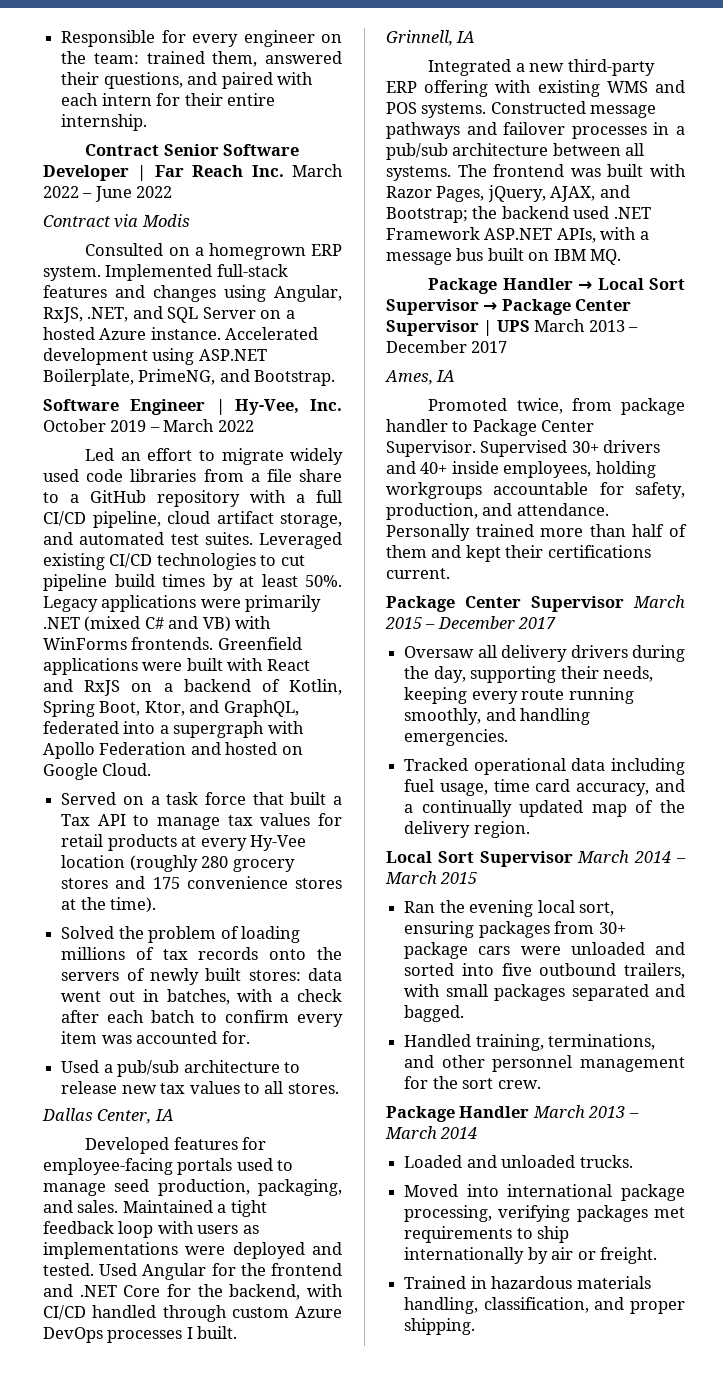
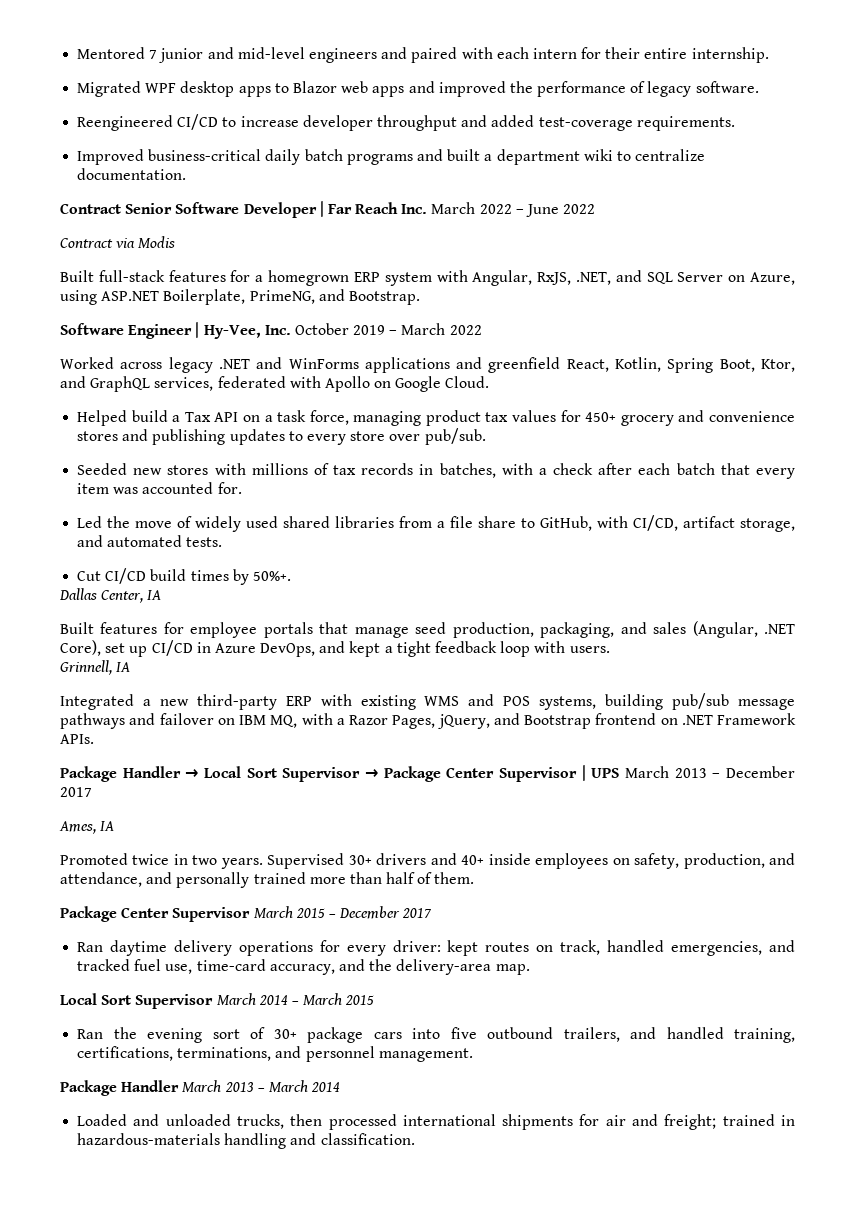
- Responsible for every engineer on the team: trained them, answered their questions, and paired with each intern for their entire internship.
+ Mentored 7 junior and mid-level engineers and paired with each intern for their entire internship.
+ Migrated WPF desktop apps to Blazor web apps and improved the performance of legacy software.
+ Reengineered CI/CD to increase developer throughput and added test-coverage requirements.
+ Improved business-critical daily batch programs and built a department wiki to centralize documentation.
- Consulted on a homegrown ERP system. Implemented full-stack features and changes using Angular, RxJS, .NET, and SQL Server on a hosted Azure instance. Accelerated development using ASP.NET Boilerplate, PrimeNG, and Bootstrap.
+ Built full-stack features for a homegrown ERP system with Angular, RxJS, .NET, and SQL Server on Azure, using ASP.NET Boilerplate, PrimeNG, and Bootstrap.
- Led an effort to migrate widely used code libraries from a file share to a GitHub repository with a full CI/CD pipeline, cloud artifact storage, and automated test suites. Leveraged existing CI/CD technologies to cut pipeline build times by at least 50%. Legacy applications were primarily .NET (mixed C# and VB) with WinForms frontends. Greenfield applications were built with React and RxJS on a backend of Kotlin, Spring Boot, Ktor, and GraphQL, federated into a supergraph with Apollo Federation and hosted on Google Cloud.
- Served on a task force that built a Tax API to manage tax values for retail products at every Hy-Vee location (roughly 280 grocery stores and 175 convenience stores at the time).
- Solved the problem of loading millions of tax records onto the servers of newly built stores: data went out in batches, with a check after each batch to confirm every item was accounted for.
+ Worked across legacy .NET and WinForms applications and greenfield React, Kotlin, Spring Boot, Ktor, and GraphQL services, federated with Apollo on Google Cloud.
+ Helped build a Tax API on a task force, managing product tax values for 450+ grocery and convenience stores and publishing updates to every store over pub/sub.
+ Seeded new stores with millions of tax records in batches, with a check after each batch that every item was accounted for.
- Used a pub/sub architecture to release new tax values to all stores.
+ Led the move of widely used shared libraries from a file share to GitHub, with CI/CD, artifact storage, and automated tests.
+ Cut CI/CD build times by 50%+.
- Developed features for employee-facing portals used to manage seed production, packaging, and sales. Maintained a tight feedback loop with users as implementations were deployed and tested. Used Angular for the frontend and .NET Core for the backend, with CI/CD handled through custom Azure DevOps processes I built.
+ Built features for employee portals that manage seed production, packaging, and sales (Angular, .NET Core), set up CI/CD in Azure DevOps, and kept a tight feedback loop with users.
- Integrated a new third-party ERP offering with existing WMS and POS systems. Constructed message pathways and failover processes in a pub/sub architecture between all systems. The frontend was built with Razor Pages, jQuery, AJAX, and Bootstrap; the backend used .NET Framework ASP.NET APIs, with a message bus built on IBM MQ.
+ Integrated a new third-party ERP with existing WMS and POS systems, building pub/sub message pathways and failover on IBM MQ, with a Razor Pages, jQuery, and Bootstrap frontend on .NET Framework APIs.
- Promoted twice, from package handler to Package Center Supervisor.
+ Promoted twice in two years.
- Supervised 30+ drivers and 40+ inside employees, holding workgroups accountable for safety, production, and attendance. Personally trained more than half of them and kept their certifications current.
+ Supervised 30+ drivers and 40+ inside employees on safety, production, and attendance, and personally trained more than half of them.
- Oversaw all delivery drivers during the day, supporting their needs, keeping every route running smoothly, and handling emergencies.
- Tracked operational data including fuel usage, time card accuracy, and a continually updated map of the delivery region.
+ Ran daytime delivery operations for every driver: kept routes on track, handled emergencies, and tracked fuel use, time-card accuracy, and the delivery-area map.
- Ran the evening local sort, ensuring packages from 30+ package cars were unloaded and sorted into five outbound trailers, with small packages separated and bagged.
- Handled training, terminations, and other personnel management for the sort crew.
+ Ran the evening sort of 30+ package cars into five outbound trailers, and handled training, certifications, terminations, and personnel management.
- Loaded and unloaded trucks.
- Moved into international package processing, verifying packages met requirements to ship internationally by air or freight.
- Trained in hazardous materials handling, classification, and proper shipping.
+ Loaded and unloaded trucks, then processed international shipments for air and freight; trained in hazardous-materials handling and classification.

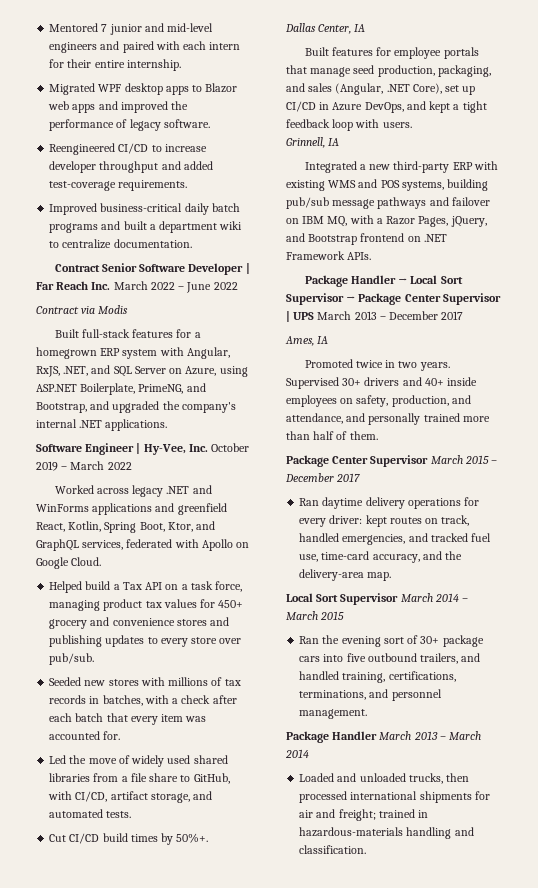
- Built full-stack features for a homegrown ERP system with Angular, RxJS, .NET, and SQL Server on Azure, using ASP.NET Boilerplate, PrimeNG, and Bootstrap.
+ Built full-stack features for a homegrown ERP system with Angular, RxJS, .NET, and SQL Server on Azure, using ASP.NET Boilerplate, PrimeNG, and Bootstrap, and upgraded the company's internal .NET applications.

